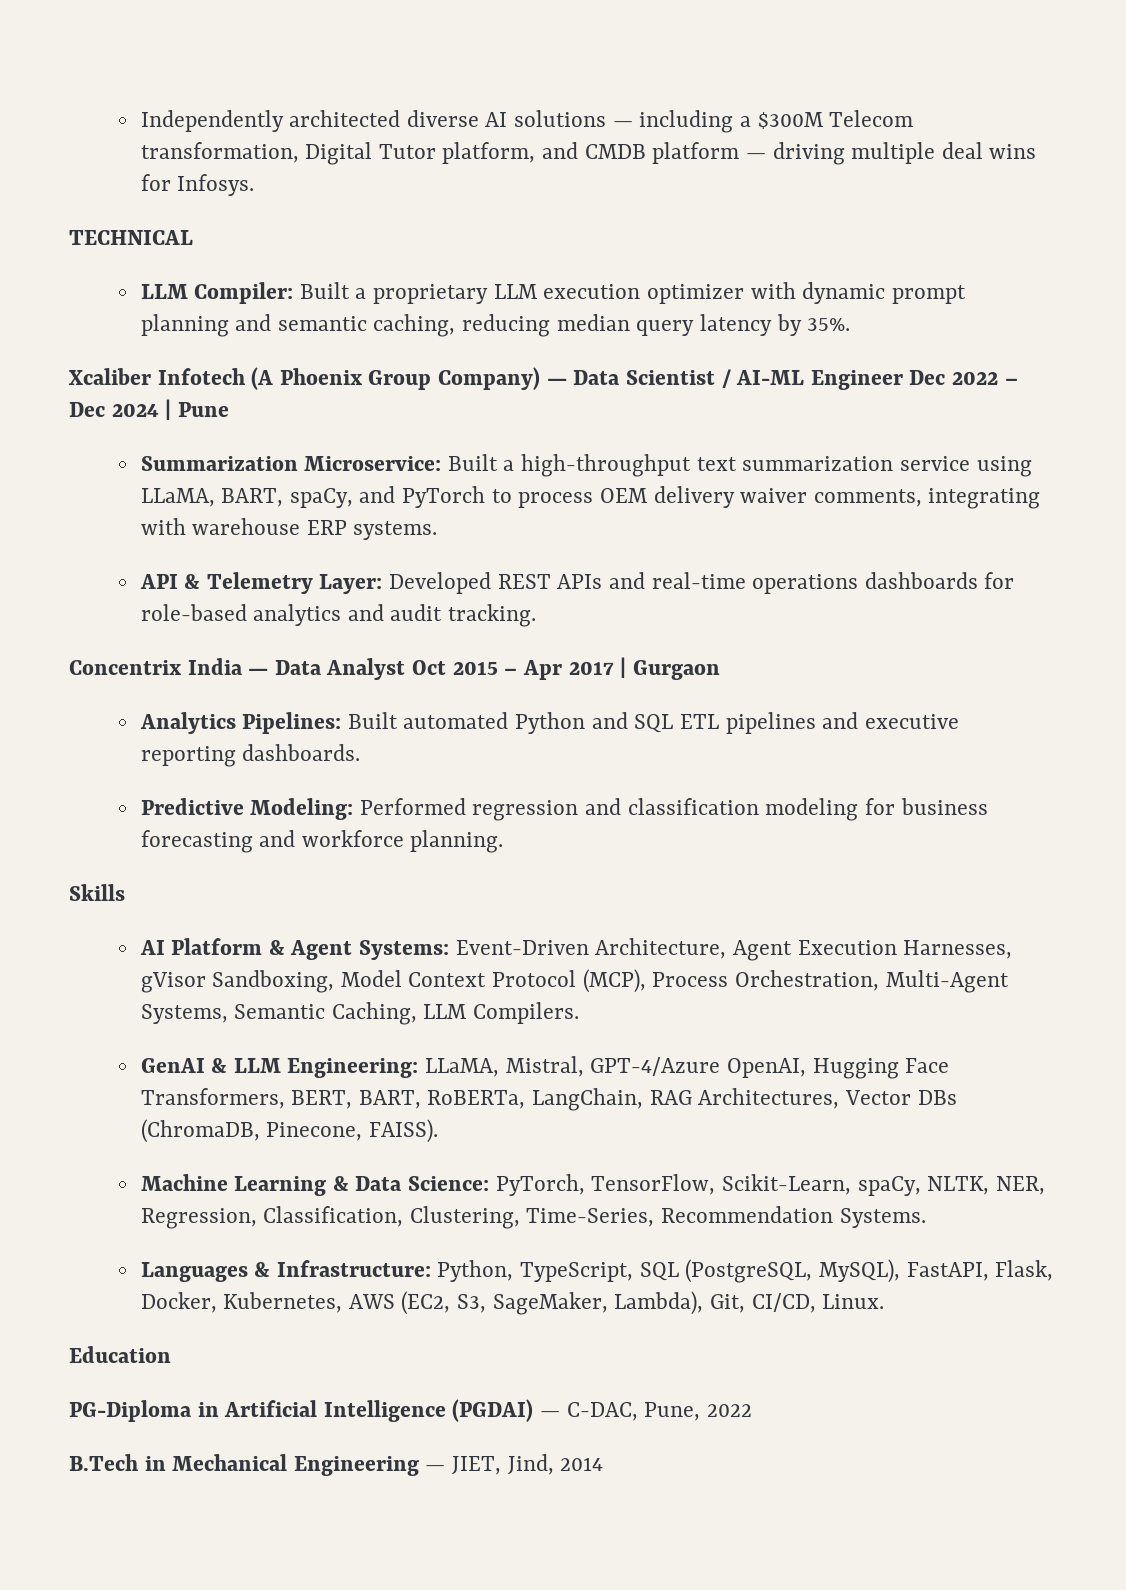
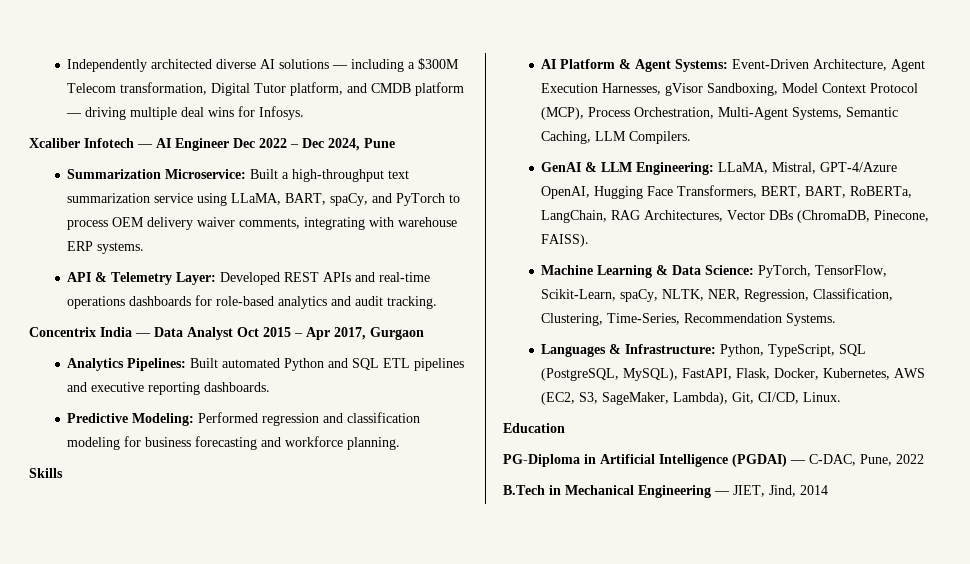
- TECHNICAL
- LLM Compiler: Built a proprietary LLM execution optimizer with dynamic prompt planning and semantic caching, reducing median query latency by 35%.
- Xcaliber Infotech (A Phoenix Group Company) — Data Scientist / AI-ML Engineer Dec 2022 – Dec 2024 | Pune
+ Xcaliber Infotech — AI Engineer Dec 2022 – Dec 2024, Pune
- Concentrix India — Data Analyst Oct 2015 – Apr 2017 | Gurgaon
+ Concentrix India — Data Analyst Oct 2015 – Apr 2017, Gurgaon

